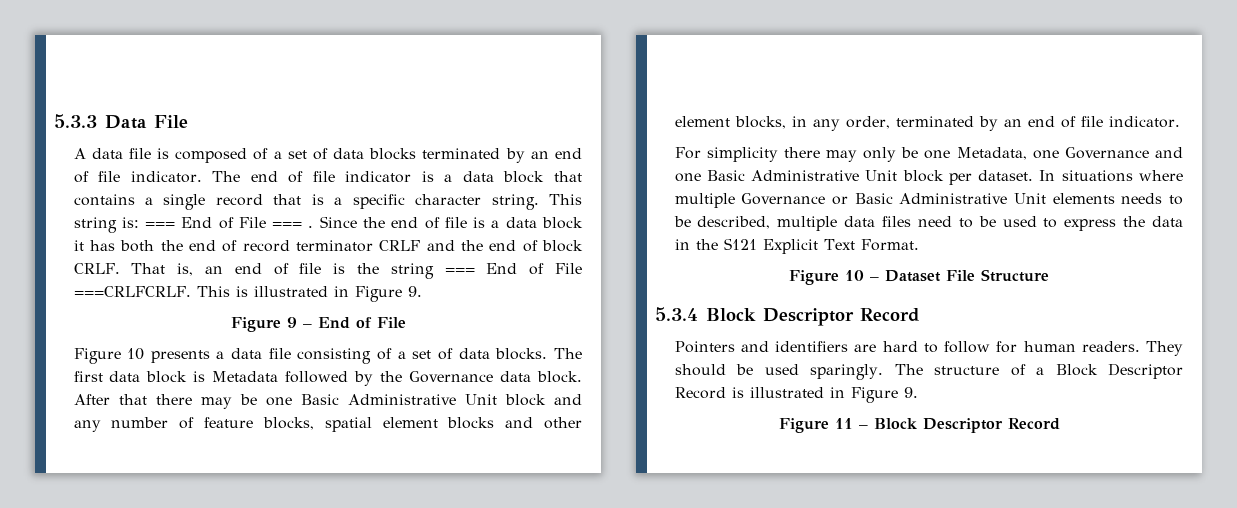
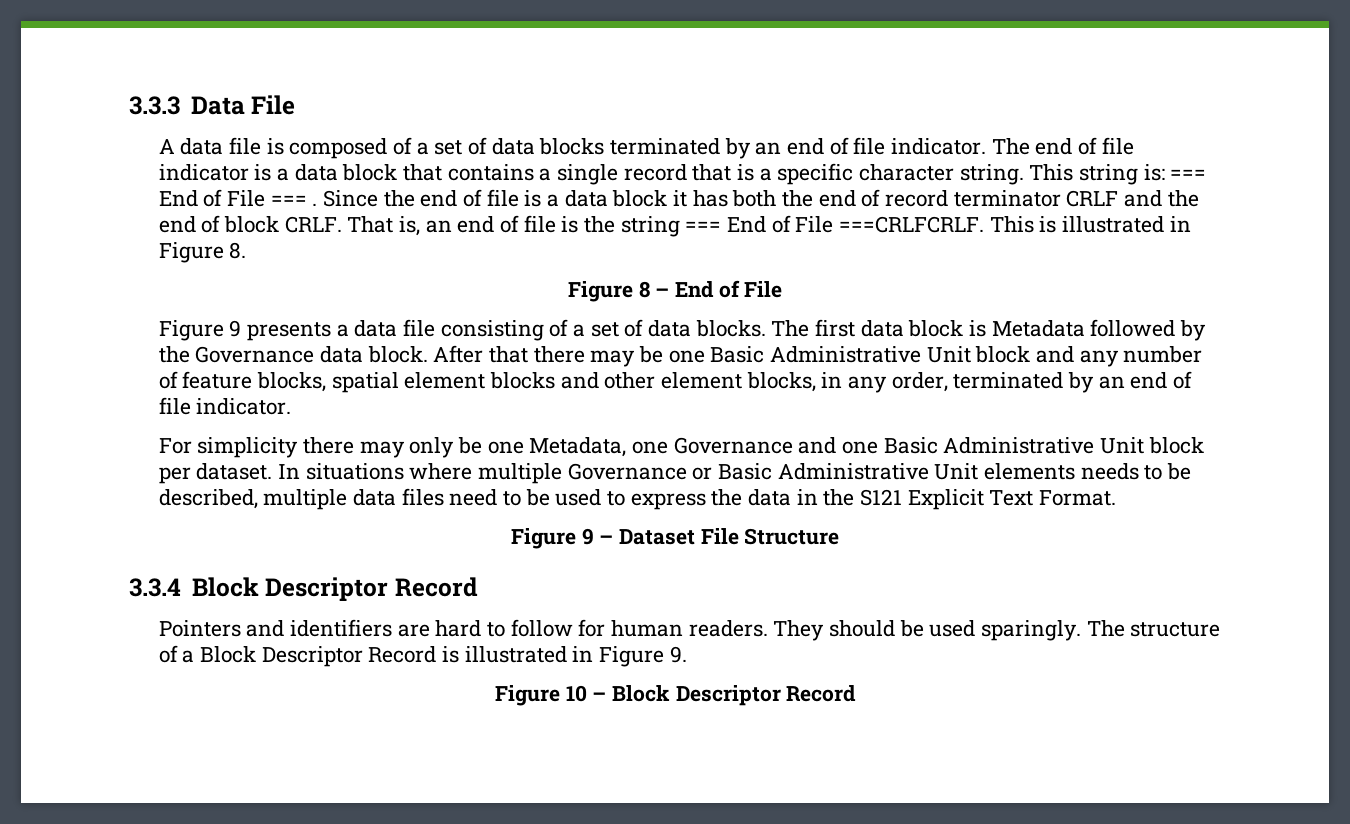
- 5.3.3 Data File
+ 3.3.3 Data File
- This is illustrated in Figure 9.
- Figure 9 – End of File
+ This is illustrated in Figure 8.
+ Figure 8 – End of File
- Figure 10 presents a data file consisting of a set of data blocks.
+ Figure 9 presents a data file consisting of a set of data blocks.
- Figure 10 – Dataset File Structure
+ Figure 9 – Dataset File Structure
- 5.3.4 Block Descriptor Record
+ 3.3.4 Block Descriptor Record
- Figure 11 – Block Descriptor Record
+ Figure 10 – Block Descriptor Record

